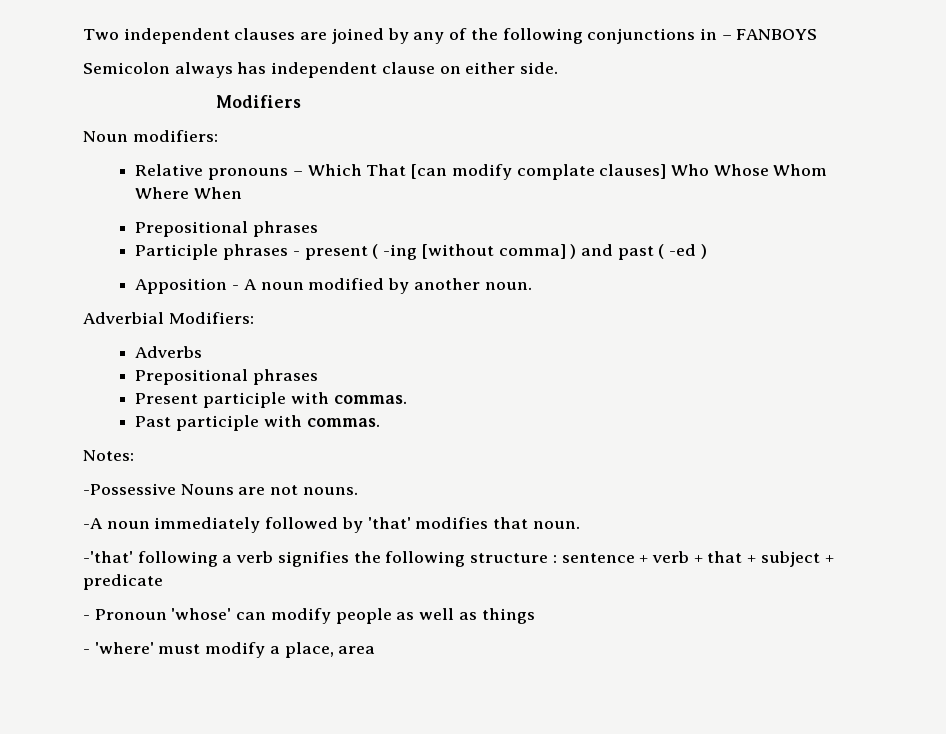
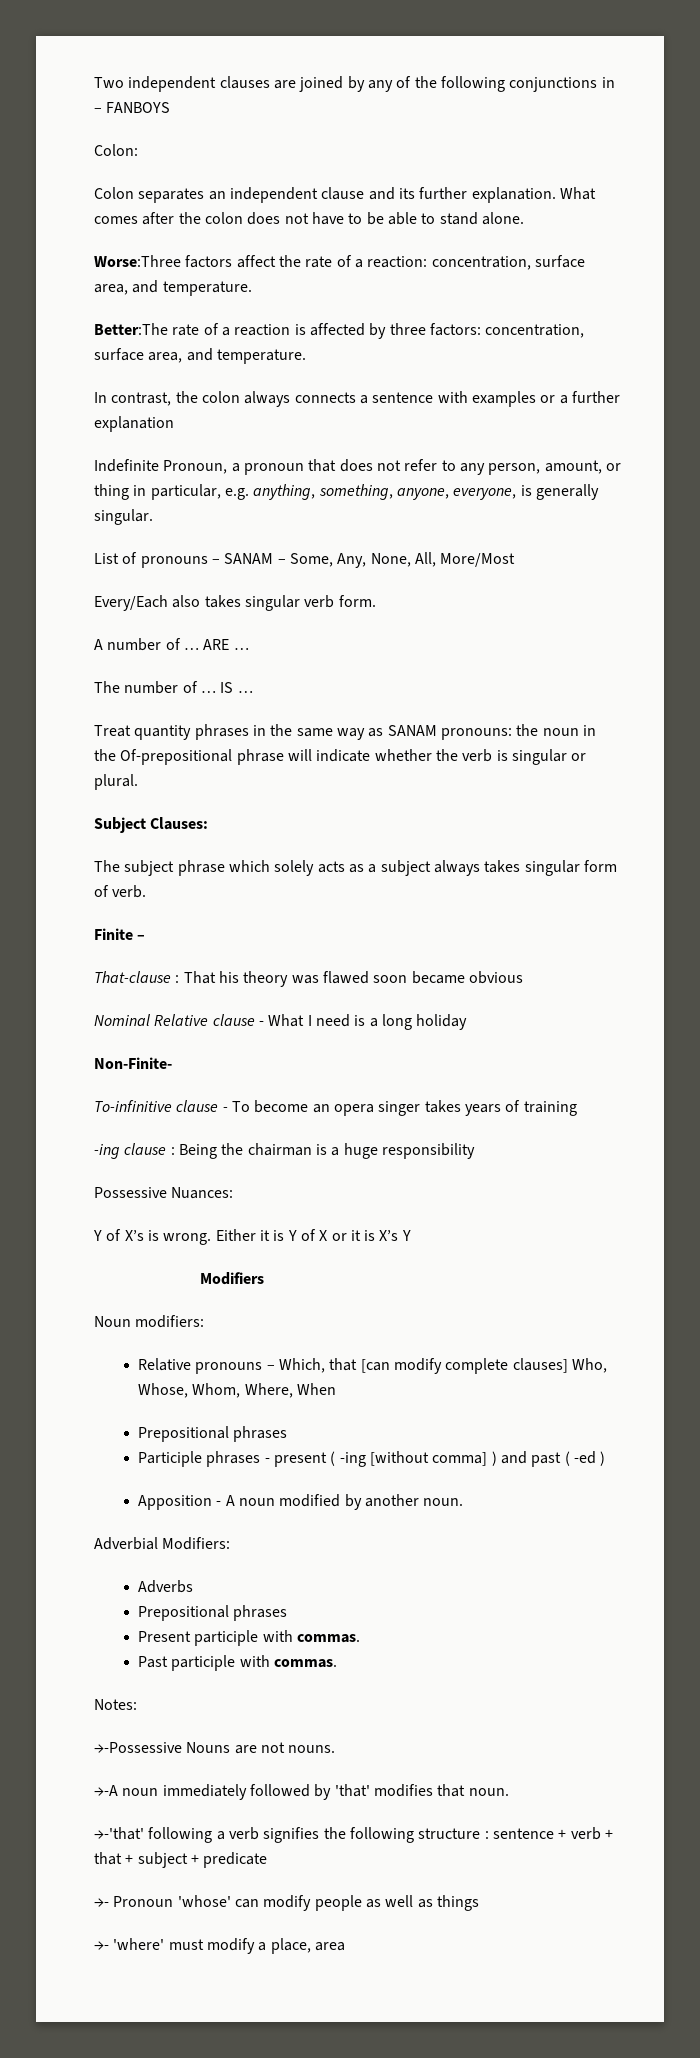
- Semicolon always has independent clause on either side.
+ Colon:
+ Colon separates an independent clause and its further explanation. What comes after the colon does not have to be able to stand alone.
+ Worse:Three factors affect the rate of a reaction: concentration, surface area, and temperature.
+ Better:The rate of a reaction is affected by three factors: concentration, surface area, and temperature.
+ In contrast, the colon always connects a sentence with examples or a further explanation
+ Indefinite Pronoun, a pronoun that does not refer to any person, amount, or thing in particular, e.g. anything, something, anyone, everyone, is generally singular.
+ List of pronouns – SANAM – Some, Any, None, All, More/Most
+ Every/Each also takes singular verb form.
+ A number of … ARE …
+ The number of … IS …
+ Treat quantity phrases in the same way as SANAM pronouns: the noun in the Of-prepositional phrase will indicate whether the verb is singular or plural.
+ Subject Clauses:
+ The subject phrase which solely acts as a subject always takes singular form of verb.
+ Finite –
+ That-clause : That his theory was flawed soon became obvious
+ Nominal Relative clause - What I need is a long holiday
+ Non-Finite-
+ To-infinitive clause - To become an opera singer takes years of training
+ -ing clause : Being the chairman is a huge responsibility
+ Possessive Nuances:
+ Y of X’s is wrong. Either it is Y of X or it is X’s Y
- Relative pronouns – Which That [can modify complate clauses] Who Whose Whom Where When
+ Relative pronouns – Which, that [can modify complete clauses] Who, Whose, Whom, Where, When
- -Possessive Nouns are not nouns.
+ →-Possessive Nouns are not nouns.
- -A noun immediately followed by 'that' modifies that noun.
+ →-A noun immediately followed by 'that' modifies that noun.
- -'that' following a verb signifies the following structure : sentence + verb + that + subject + predicate
+ →-'that' following a verb signifies the following structure : sentence + verb + that + subject + predicate
- - Pronoun 'whose' can modify people as well as things
+ →- Pronoun 'whose' can modify people as well as things
- - 'where' must modify a place, area
+ →- 'where' must modify a place, area

